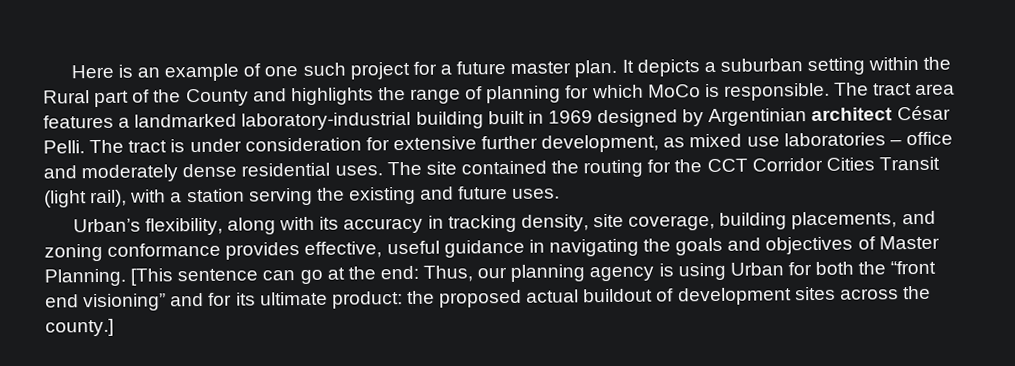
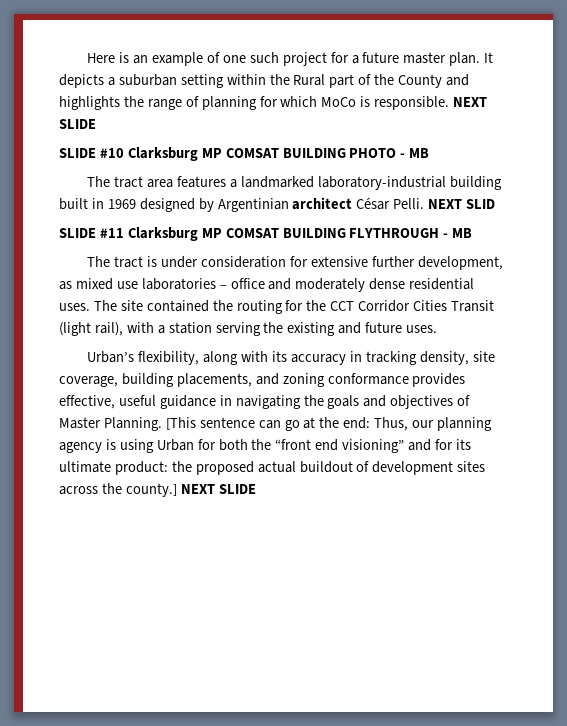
- It depicts a suburban setting within the Rural part of the County and highlights the range of planning for which MoCo is responsible. The tract area features a landmarked laboratory-industrial building built in 1969 designed by Argentinian architect César Pelli. The tract is under consideration for extensive further development, as mixed use laboratories – office and moderately dense residential uses.
+ It depicts a suburban setting within the Rural part of the County and highlights the range of planning for which MoCo is responsible. NEXT SLIDE
+ SLIDE #10 Clarksburg MP COMSAT BUILDING PHOTO - MB
+ The tract area features a landmarked laboratory-industrial building built in 1969 designed by Argentinian architect César Pelli. NEXT SLID
+ SLIDE #11 Clarksburg MP COMSAT BUILDING FLYTHROUGH - MB
+ The tract is under consideration for extensive further development, as mixed use laboratories – office and moderately dense residential uses.
- [This sentence can go at the end: Thus, our planning agency is using Urban for both the “front end visioning” and for its ultimate product: the proposed actual buildout of development sites across the county.]
+ [This sentence can go at the end: Thus, our planning agency is using Urban for both the “front end visioning” and for its ultimate product: the proposed actual buildout of development sites across the county.] NEXT SLIDE

